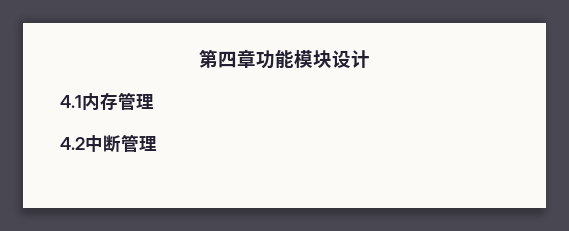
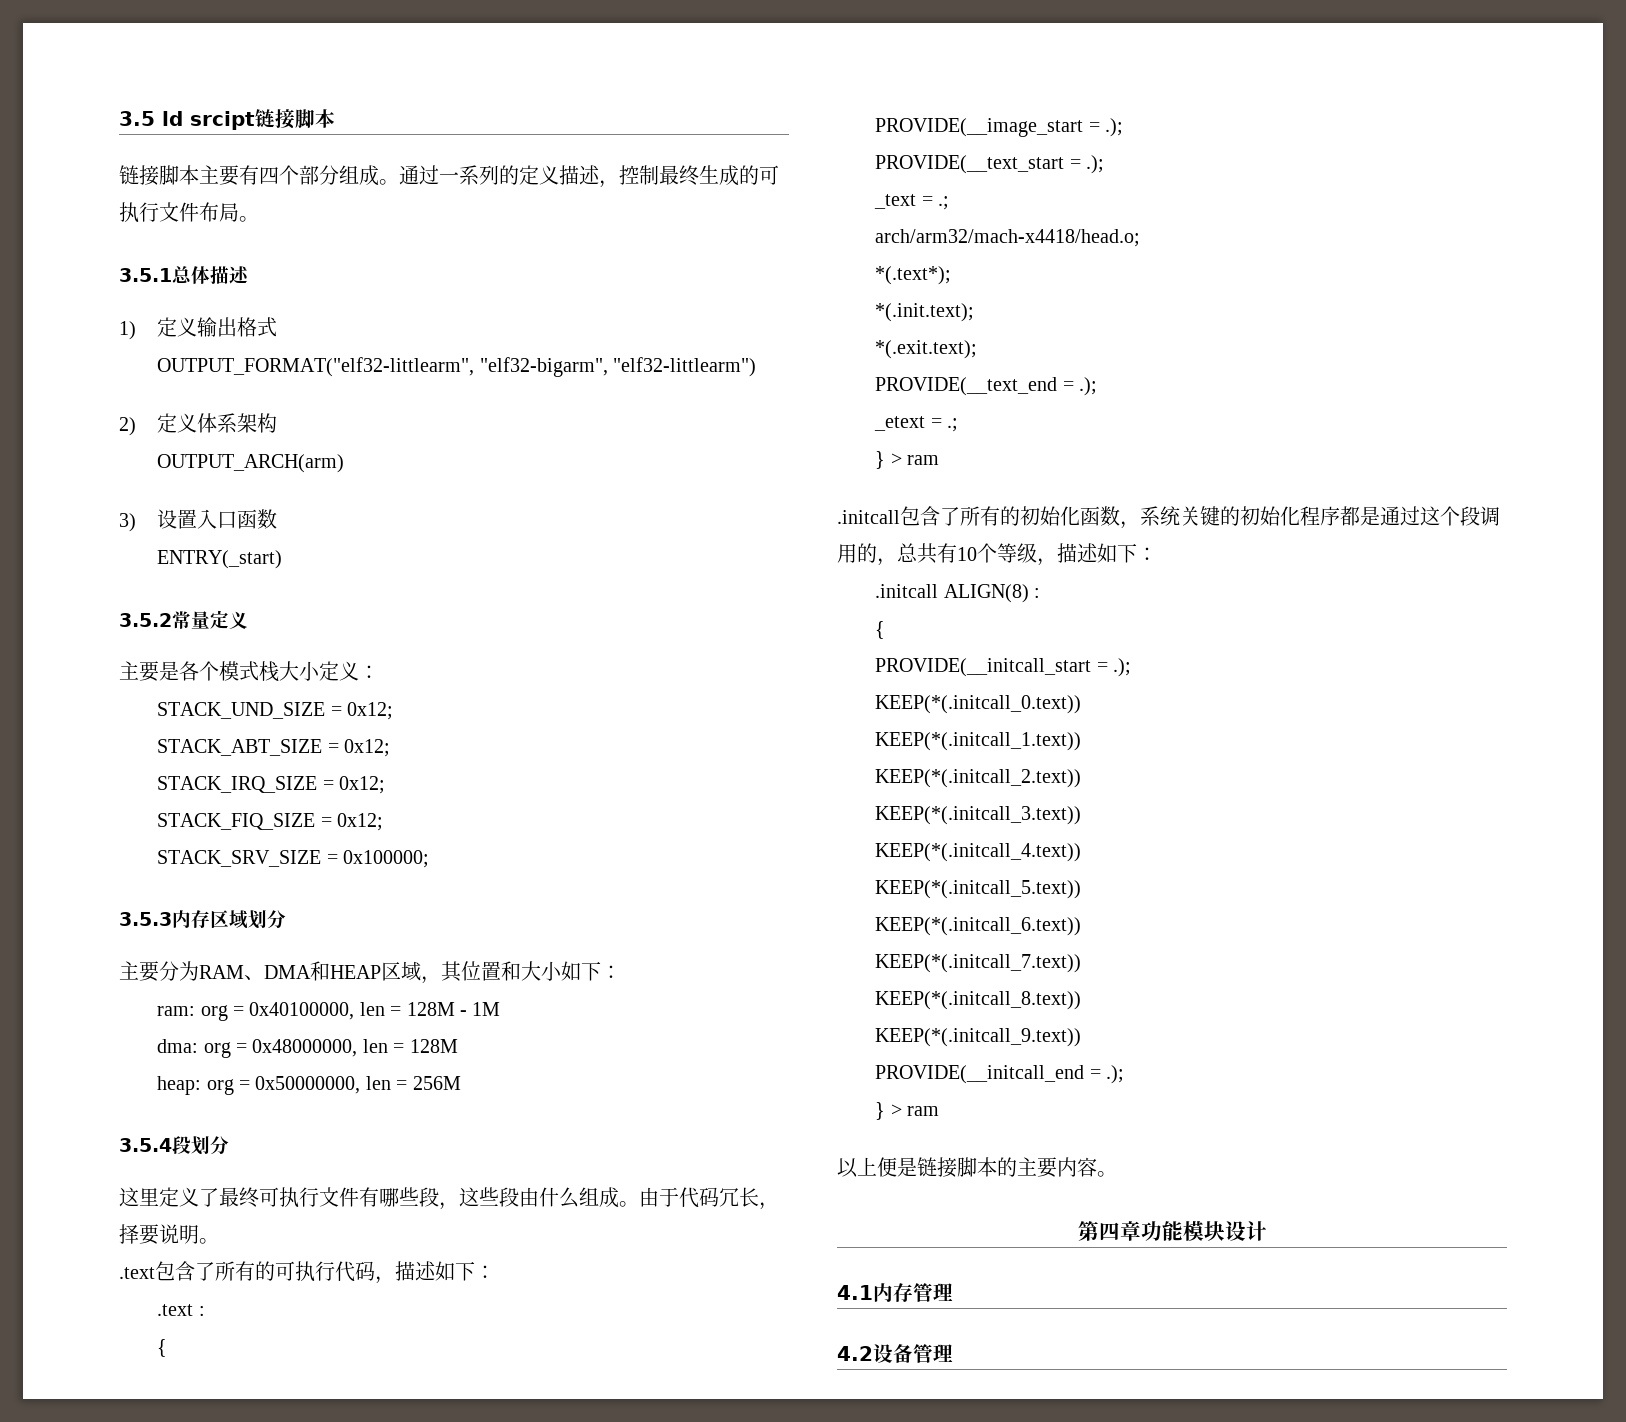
+ 3.5 ld srcipt链接脚本
+ 链接脚本主要有四个部分组成。通过一系列的定义描述，控制最终生成的可执行文件布局。
+ 3.5.1总体描述
+ 1)定义输出格式
+ OUTPUT_FORMAT("elf32-littlearm", "elf32-bigarm", "elf32-littlearm")
+ 2)定义体系架构
+ OUTPUT_ARCH(arm)
+ 3)设置入口函数
+ ENTRY(_start)
+ 3.5.2常量定义
+ 主要是各个模式栈大小定义：
+ STACK_UND_SIZE = 0x12;
+ STACK_ABT_SIZE = 0x12;
+ STACK_IRQ_SIZE = 0x12;
+ STACK_FIQ_SIZE = 0x12;
+ STACK_SRV_SIZE = 0x100000;
+ 3.5.3内存区域划分
+ 主要分为RAM、DMA和HEAP区域，其位置和大小如下：
+ ram: org = 0x40100000, len = 128M - 1M
+ dma: org = 0x48000000, len = 128M
+ heap: org = 0x50000000, len = 256M
+ 3.5.4段划分
+ 这里定义了最终可执行文件有哪些段，这些段由什么组成。由于代码冗长，择要说明。
+ .text包含了所有的可执行代码，描述如下：
+ .text :
+ {
+ PROVIDE(__image_start = .);
+ PROVIDE(__text_start = .);
+ _text = .;
+ arch/arm32/mach-x4418/head.o;
+ *(.text*);
+ *(.init.text);
+ *(.exit.text);
+ PROVIDE(__text_end = .);
+ _etext = .;
+ } > ram
+ .initcall包含了所有的初始化函数，系统关键的初始化程序都是通过这个段调用的，总共有10个等级，描述如下：
+ .initcall ALIGN(8) :
+ {
+ PROVIDE(__initcall_start = .);
+ KEEP(*(.initcall_0.text))
+ KEEP(*(.initcall_1.text))
+ KEEP(*(.initcall_2.text))
+ KEEP(*(.initcall_3.text))
+ KEEP(*(.initcall_4.text))
+ KEEP(*(.initcall_5.text))
+ KEEP(*(.initcall_6.text))
+ KEEP(*(.initcall_7.text))
+ KEEP(*(.initcall_8.text))
+ KEEP(*(.initcall_9.text))
+ PROVIDE(__initcall_end = .);
+ } > ram
+ 以上便是链接脚本的主要内容。
- 4.2中断管理
+ 4.2设备管理

